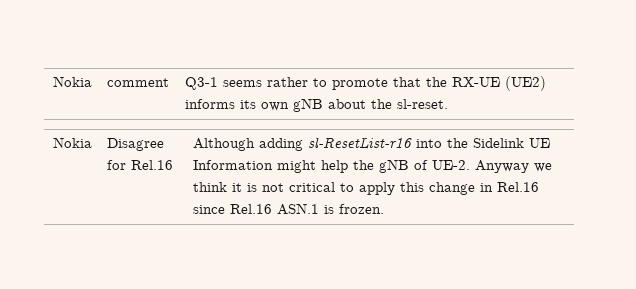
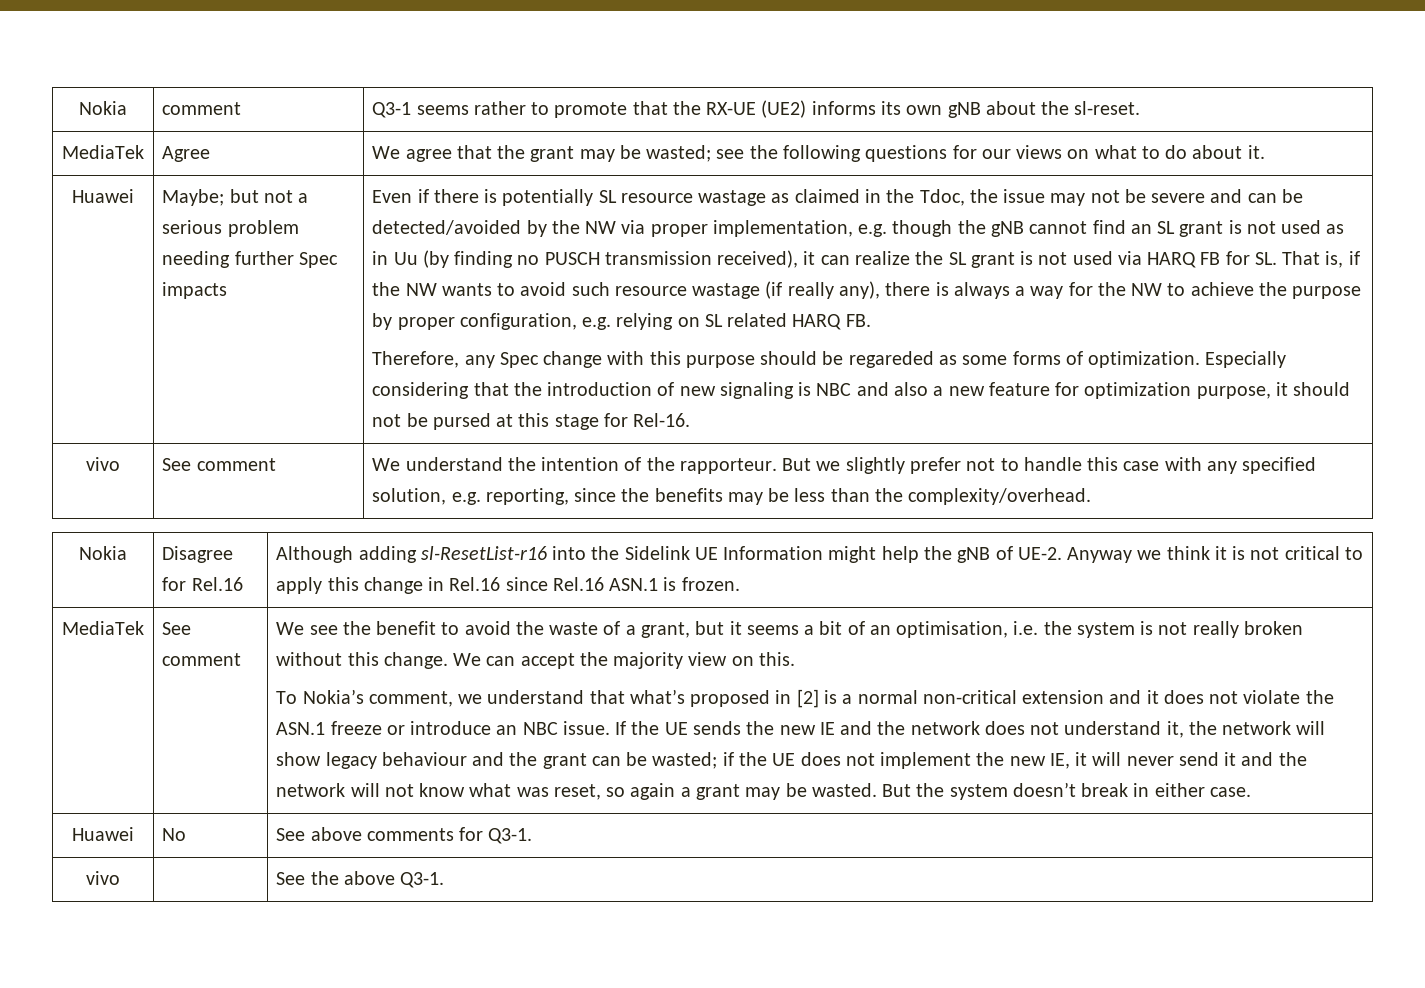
+ MediaTek | Agree | We agree that the grant may be wasted; see the following questions for our views on what to do about it.
+ Huawei | Maybe; but not a serious problem needing further Spec impacts | Even if there is potentially SL resource wastage as claimed in the Tdoc, the issue may not be severe and can be detected/avoided by the NW via proper implementation, e.g. though the gNB cannot find an SL grant is not used as in Uu (by finding no PUSCH transmission received), it can realize the SL grant is not used via HARQ FB for SL. That is, if the NW wants to avoid such resource wastage (if really any), there is always a way for the NW to achieve the purpose by proper configuration, e.g. relying on SL related HARQ FB.
+ Therefore, any Spec change with this purpose should be regareded as some forms of optimization. Especially considering that the introduction of new signaling is NBC and also a new feature for optimization purpose, it should not be pursed at this stage for Rel-16.
+ vivo | See comment | We understand the intention of the rapporteur. But we slightly prefer not to handle this case with any specified solution, e.g. reporting, since the benefits may be less than the complexity/overhead.
+ MediaTek | See comment | We see the benefit to avoid the waste of a grant, but it seems a bit of an optimisation, i.e. the system is not really broken without this change. We can accept the majority view on this.
+ To Nokia’s comment, we understand that what’s proposed in [2] is a normal non-critical extension and it does not violate the ASN.1 freeze or introduce an NBC issue. If the UE sends the new IE and the network does not understand it, the network will show legacy behaviour and the grant can be wasted; if the UE does not implement the new IE, it will never send it and the network will not know what was reset, so again a grant may be wasted. But the system doesn’t break in either case.
+ Huawei | No | See above comments for Q3-1.
+ vivo | | See the above Q3-1.

